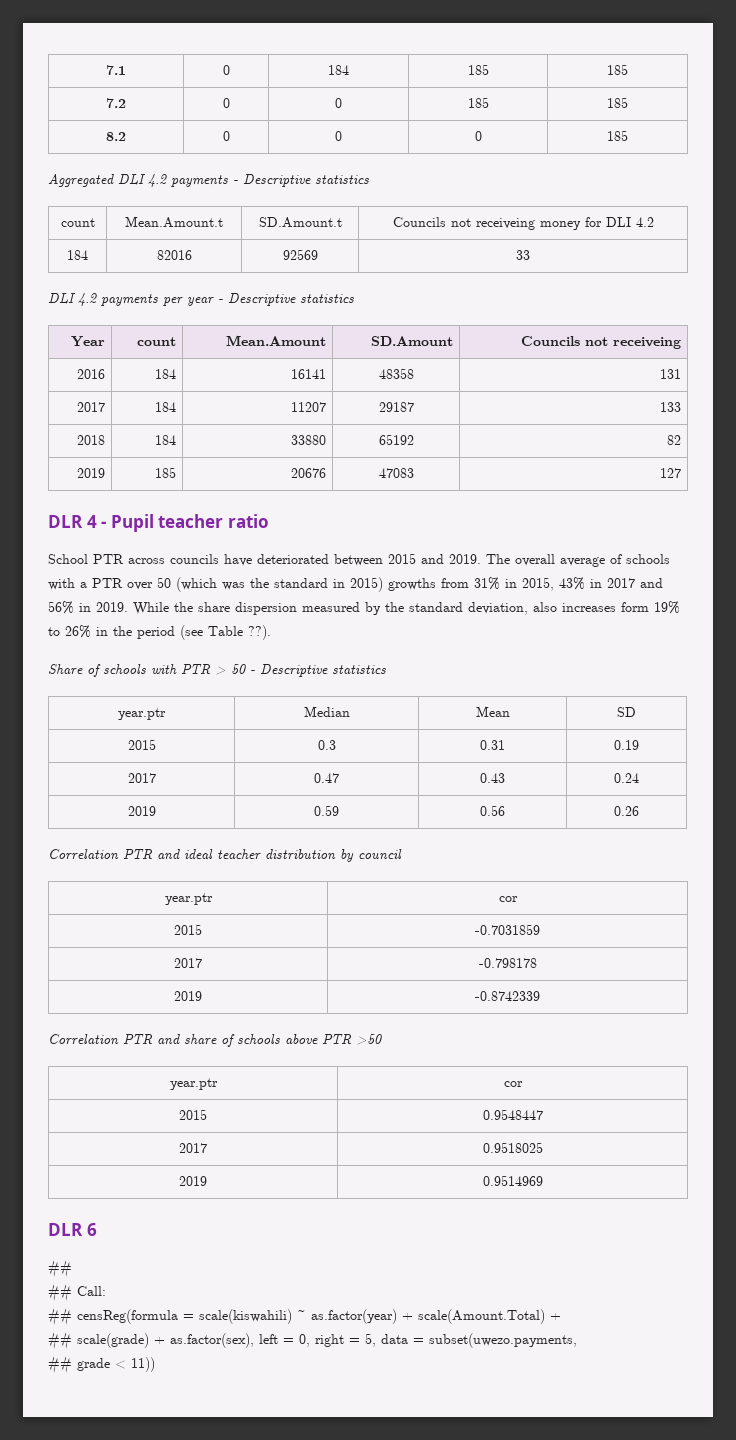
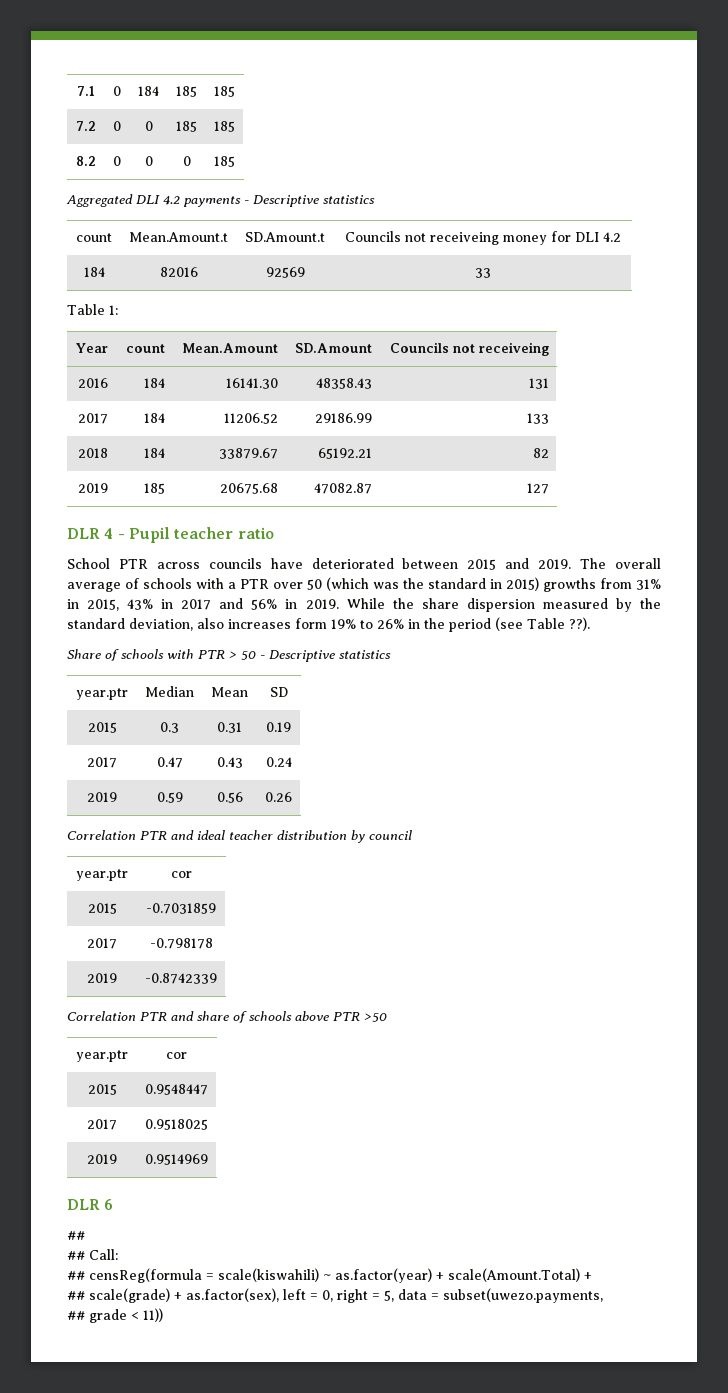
- DLI 4.2 payments per year - Descriptive statistics
+ Table 1:
- 2016 | 184 | 16141 | 48358 | 131
+ 2016 | 184 | 16141.30 | 48358.43 | 131
- 2017 | 184 | 11207 | 29187 | 133
+ 2017 | 184 | 11206.52 | 29186.99 | 133
- 2018 | 184 | 33880 | 65192 | 82
+ 2018 | 184 | 33879.67 | 65192.21 | 82
- 2019 | 185 | 20676 | 47083 | 127
+ 2019 | 185 | 20675.68 | 47082.87 | 127

